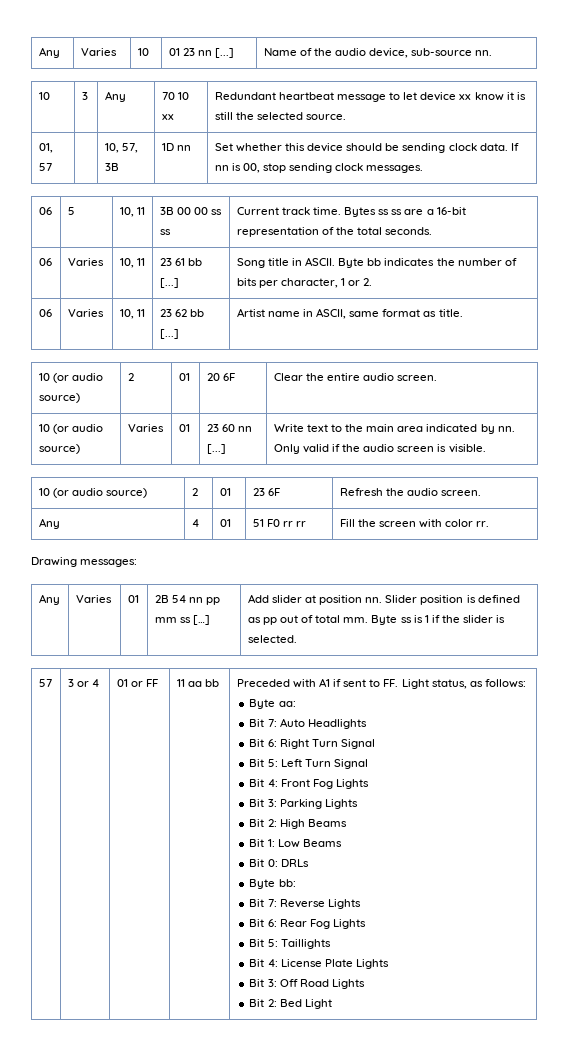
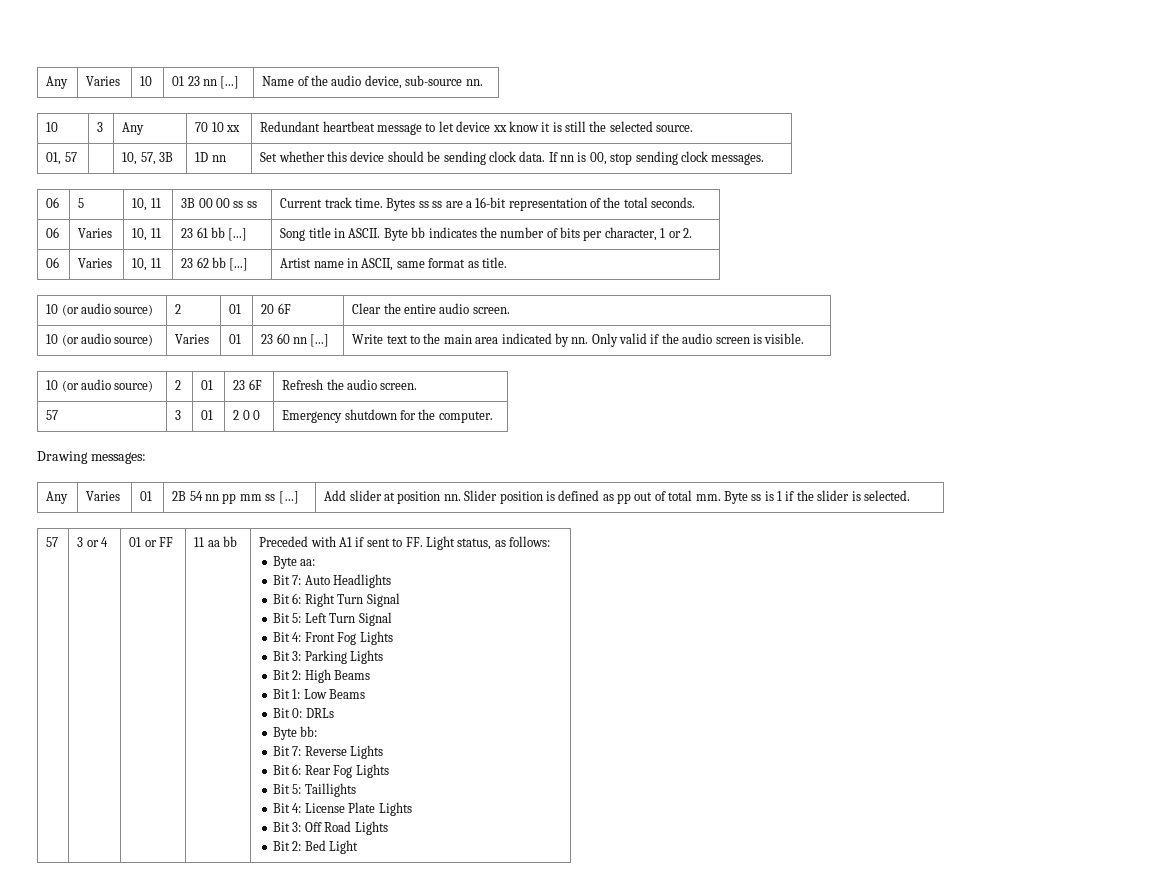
- Any | 4 | 01 | 51 F0 rr rr | Fill the screen with color rr.
+ 57 | 3 | 01 | 2 0 0 | Emergency shutdown for the computer.

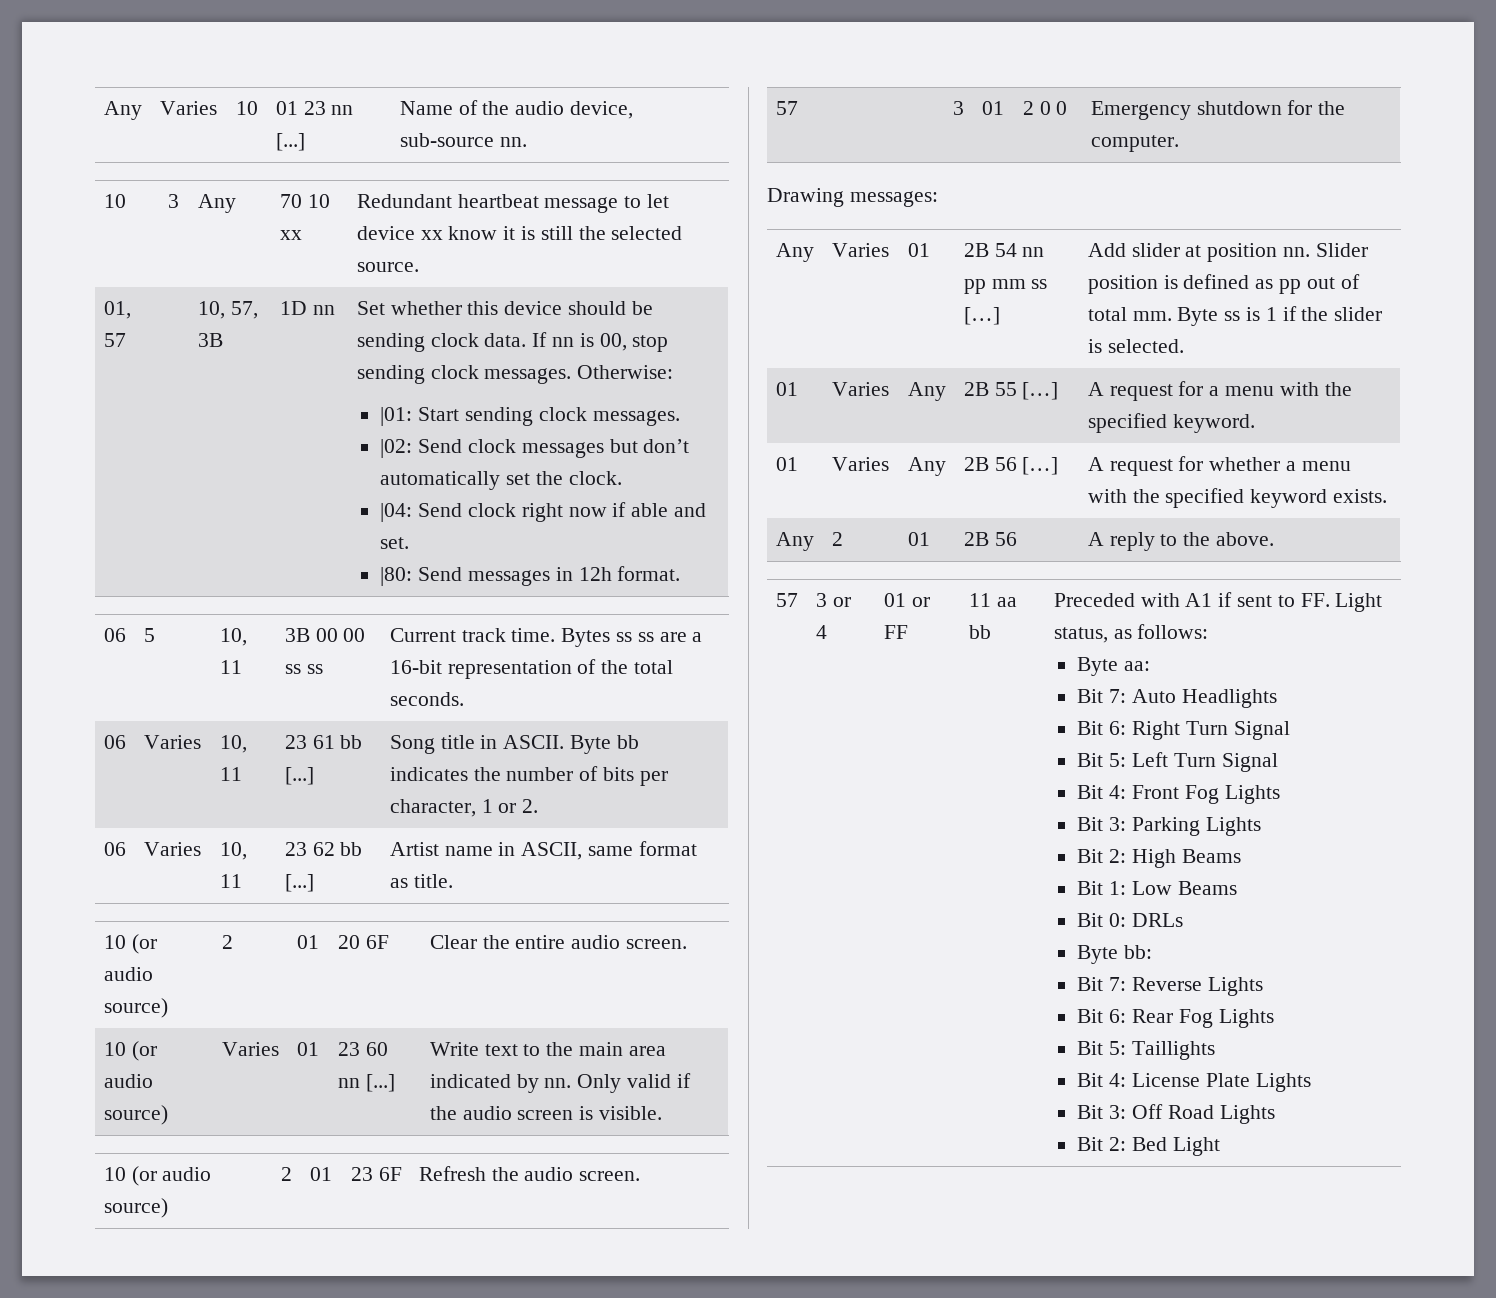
+ Otherwise:
+ |01: Start sending clock messages.
+ |02: Send clock messages but don’t automatically set the clock.
+ |04: Send clock right now if able and set.
+ |80: Send messages in 12h format.
+ 01 | Varies | Any | 2B 55 […] | A request for a menu with the specified keyword.
+ 01 | Varies | Any | 2B 56 […] | A request for whether a menu with the specified keyword exists.
+ Any | 2 | 01 | 2B 56 | A reply to the above.

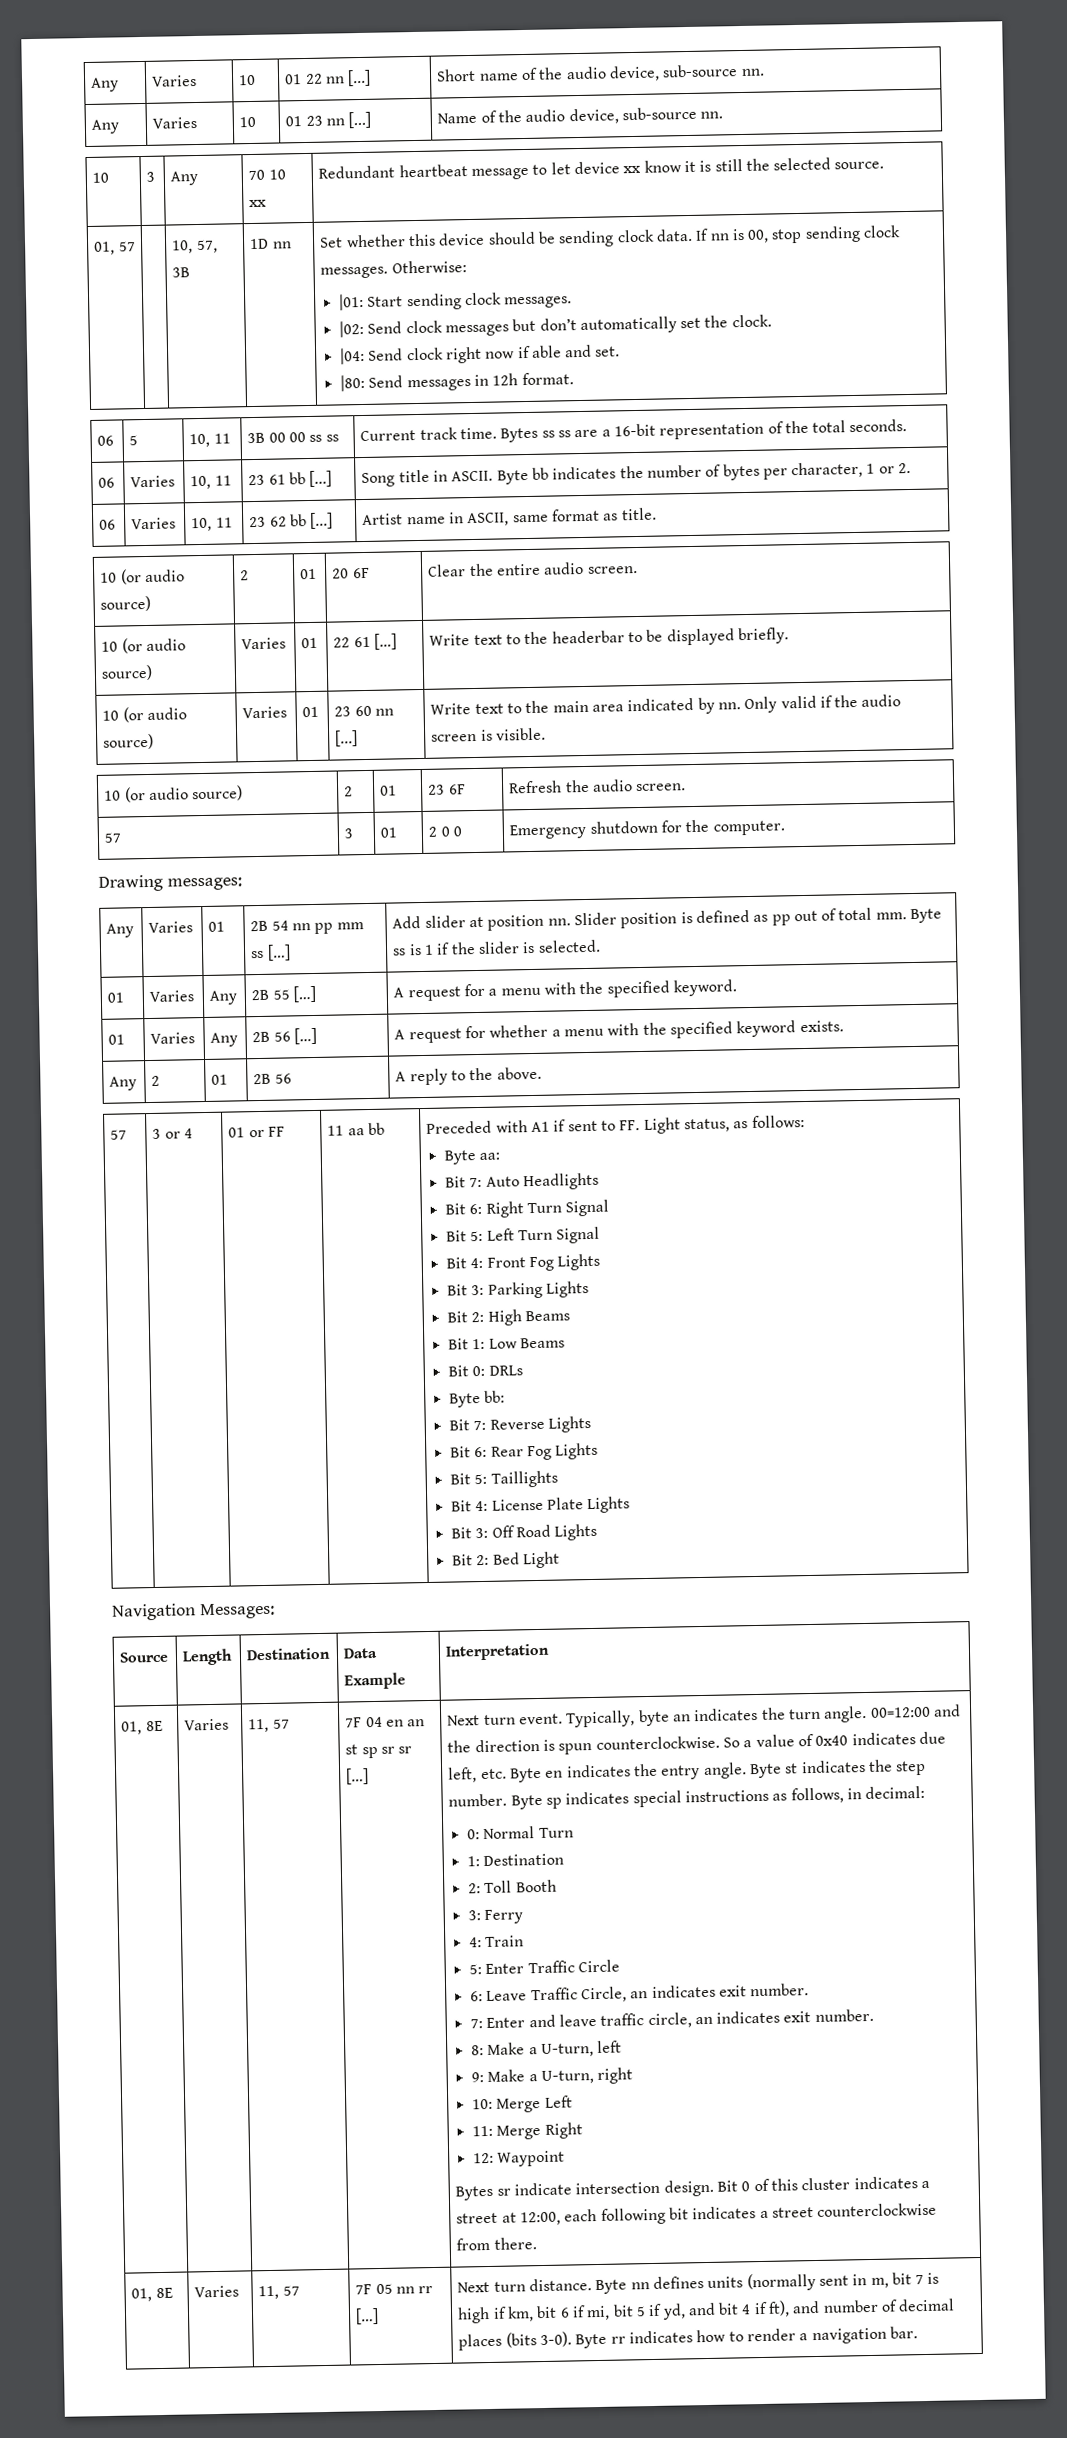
+ Any | Varies | 10 | 01 22 nn [...] | Short name of the audio device, sub-source nn.
- 06 | Varies | 10, 11 | 23 61 bb [...] | Song title in ASCII. Byte bb indicates the number of bits per character, 1 or 2.
+ 06 | Varies | 10, 11 | 23 61 bb [...] | Song title in ASCII. Byte bb indicates the number of bytes per character, 1 or 2.
+ 10 (or audio source) | Varies | 01 | 22 61 […] | Write text to the headerbar to be displayed briefly.
+ Navigation Messages:
+ Source | Length | Destination | Data Example | Interpretation
+ 01, 8E | Varies | 11, 57 | 7F 04 en an st sp sr sr […] | Next turn event. Typically, byte an indicates the turn angle. 00=12:00 and the direction is spun counterclockwise. So a value of 0x40 indicates due left, etc. Byte en indicates the entry angle. Byte st indicates the step number. Byte sp indicates special instructions as follows, in decimal:
+ 0: Normal Turn
+ 1: Destination
+ 2: Toll Booth
+ 3: Ferry
+ 4: Train
+ 5: Enter Traffic Circle
+ 6: Leave Traffic Circle, an indicates exit number.
+ 7: Enter and leave traffic circle, an indicates exit number.
+ 8: Make a U-turn, left
+ 9: Make a U-turn, right
+ 10: Merge Left
+ 11: Merge Right
+ 12: Waypoint
+ Bytes sr indicate intersection design. Bit 0 of this cluster indicates a street at 12:00, each following bit indicates a street counterclockwise from there.
+ 01, 8E | Varies | 11, 57 | 7F 05 nn rr […] | Next turn distance. Byte nn defines units (normally sent in m, bit 7 is high if km, bit 6 if mi, bit 5 if yd, and bit 4 if ft), and number of decimal places (bits 3-0). Byte rr indicates how to render a navigation bar.

